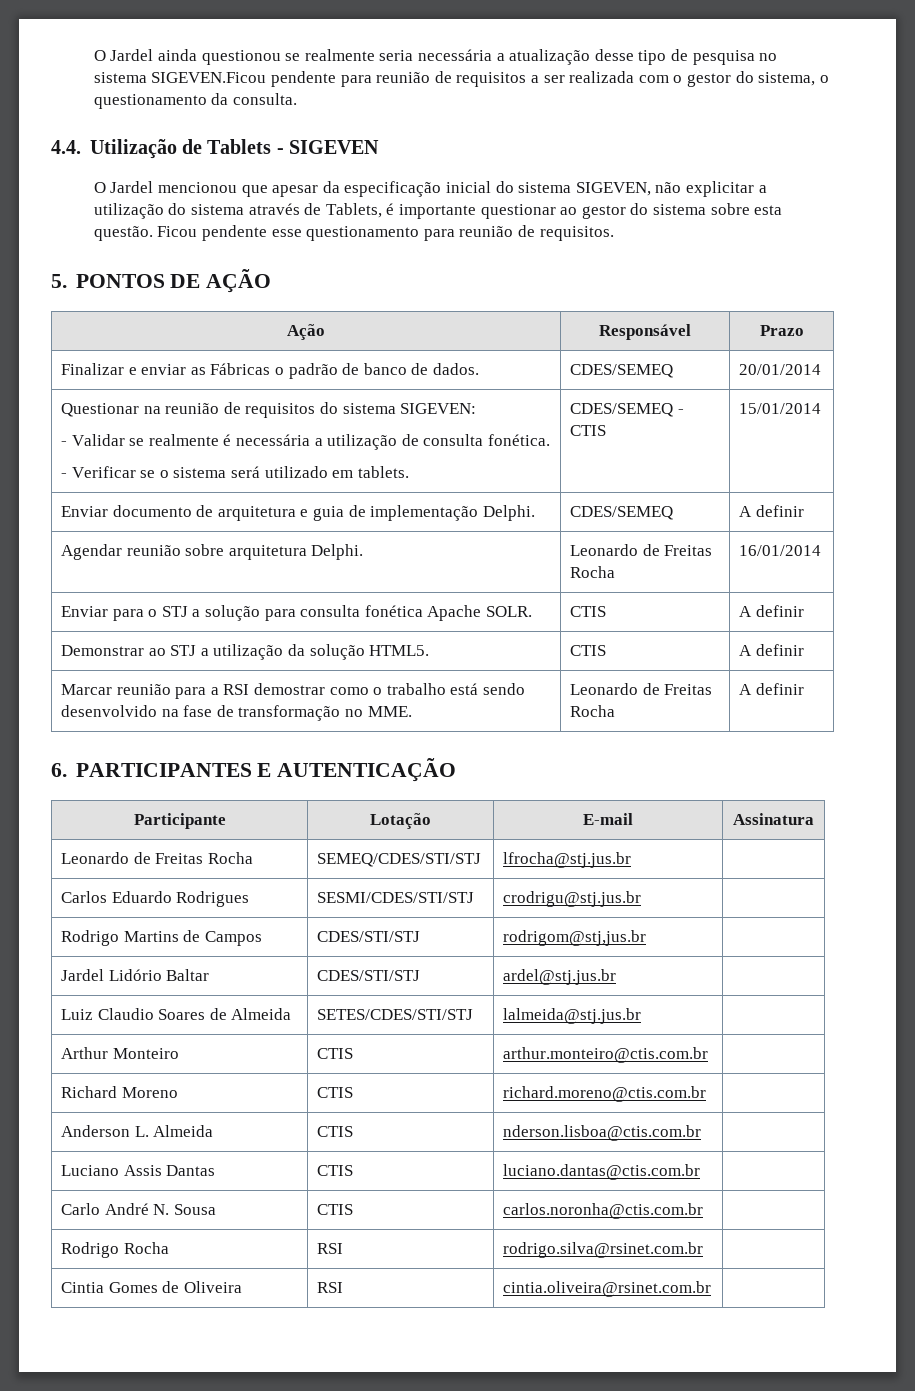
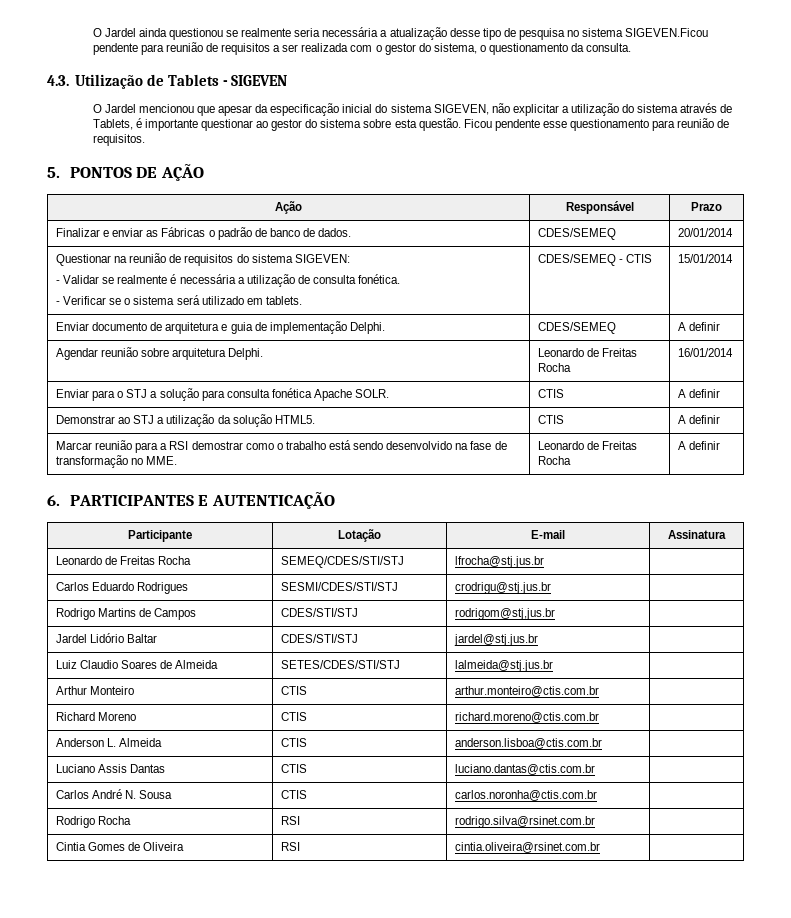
- 4.4. Utilização de Tablets - SIGEVEN
+ 4.3. Utilização de Tablets - SIGEVEN
- Jardel Lidório Baltar | CDES/STI/STJ | ardel@stj.jus.br |
+ Jardel Lidório Baltar | CDES/STI/STJ | jardel@stj.jus.br |
- Anderson L. Almeida | CTIS | nderson.lisboa@ctis.com.br |
+ Anderson L. Almeida | CTIS | anderson.lisboa@ctis.com.br |
- Carlo André N. Sousa | CTIS | carlos.noronha@ctis.com.br |
+ Carlos André N. Sousa | CTIS | carlos.noronha@ctis.com.br |

